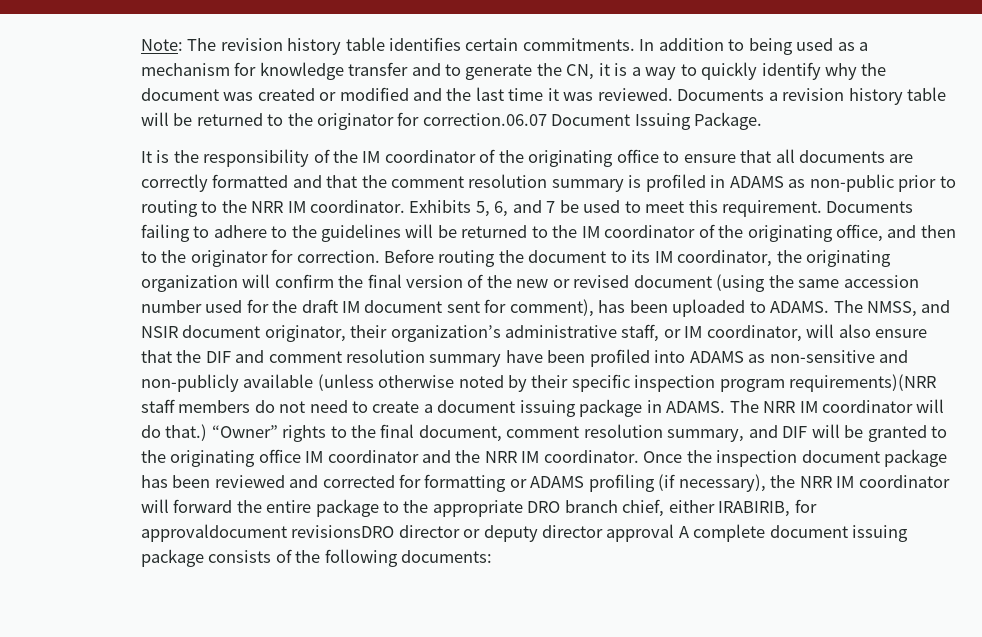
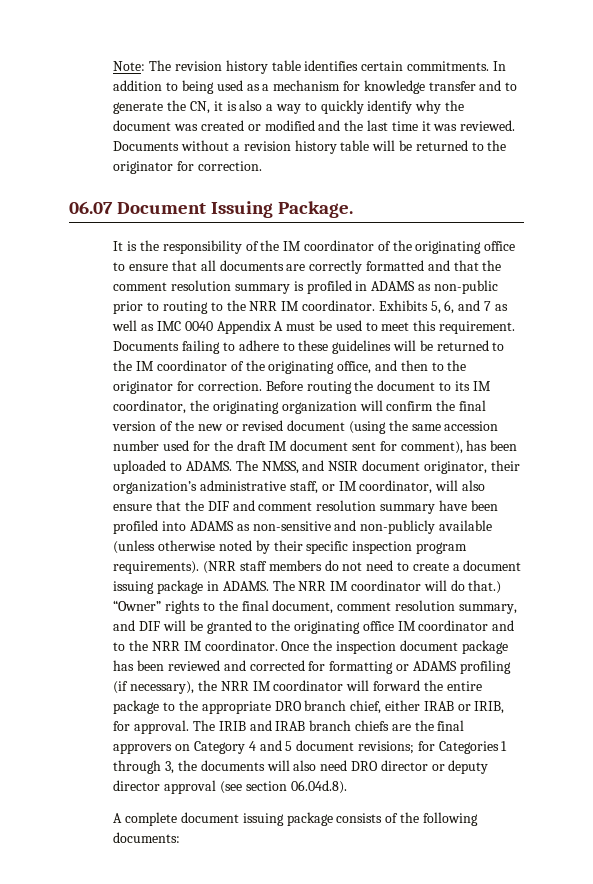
- In addition to being used as a mechanism for knowledge transfer and to generate the CN, it is a way to quickly identify why the document was created or modified and the last time it was reviewed.
+ In addition to being used as a mechanism for knowledge transfer and to generate the CN, it is also a way to quickly identify why the document was created or modified and the last time it was reviewed.
- Documents a revision history table will be returned to the originator for correction.06.07 Document Issuing Package.
+ Documents without a revision history table will be returned to the originator for correction.
+ 06.07 Document Issuing Package.
- Exhibits 5, 6, and 7 be used to meet this requirement.
+ Exhibits 5, 6, and 7 as well as IMC 0040 Appendix A must be used to meet this requirement.
- Documents failing to adhere to the guidelines will be returned to the IM coordinator of the originating office, and then to the originator for correction.
+ Documents failing to adhere to these guidelines will be returned to the IM coordinator of the originating office, and then to the originator for correction.
- The NMSS, and NSIR document originator, their organization’s administrative staff, or IM coordinator, will also ensure that the DIF and comment resolution summary have been profiled into ADAMS as non-sensitive and non-publicly available (unless otherwise noted by their specific inspection program requirements)(NRR staff members do not need to create a document issuing package in ADAMS.
+ The NMSS, and NSIR document originator, their organization’s administrative staff, or IM coordinator, will also ensure that the DIF and comment resolution summary have been profiled into ADAMS as non-sensitive and non-publicly available (unless otherwise noted by their specific inspection program requirements). (NRR staff members do not need to create a document issuing package in ADAMS.
- “Owner” rights to the final document, comment resolution summary, and DIF will be granted to the originating office IM coordinator and the NRR IM coordinator.
+ “Owner” rights to the final document, comment resolution summary, and DIF will be granted to the originating office IM coordinator and to the NRR IM coordinator.
- Once the inspection document package has been reviewed and corrected for formatting or ADAMS profiling (if necessary), the NRR IM coordinator will forward the entire package to the appropriate DRO branch chief, either IRABIRIB, for approvaldocument revisionsDRO director or deputy director approval A complete document issuing package consists of the following documents:
+ Once the inspection document package has been reviewed and corrected for formatting or ADAMS profiling (if necessary), the NRR IM coordinator will forward the entire package to the appropriate DRO branch chief, either IRAB or IRIB, for approval. The IRIB and IRAB branch chiefs are the final approvers on Category 4 and 5 document revisions; for Categories 1 through 3, the documents will also need DRO director or deputy director approval (see section 06.04d.8).
+ A complete document issuing package consists of the following documents:

